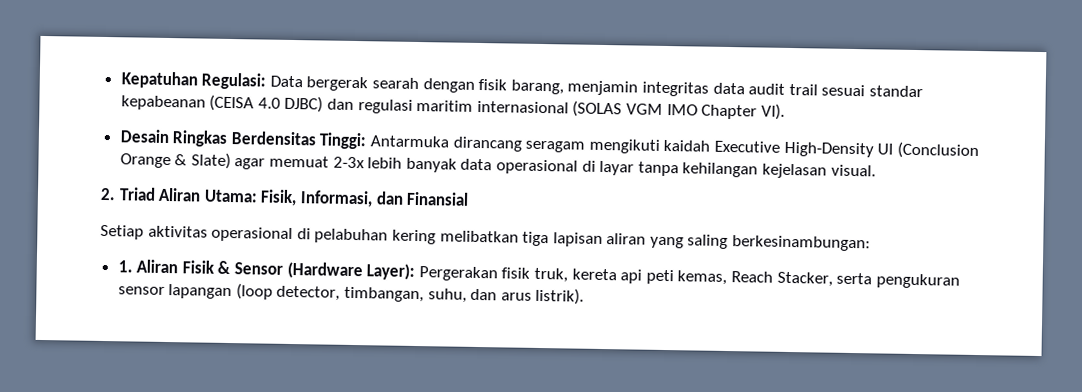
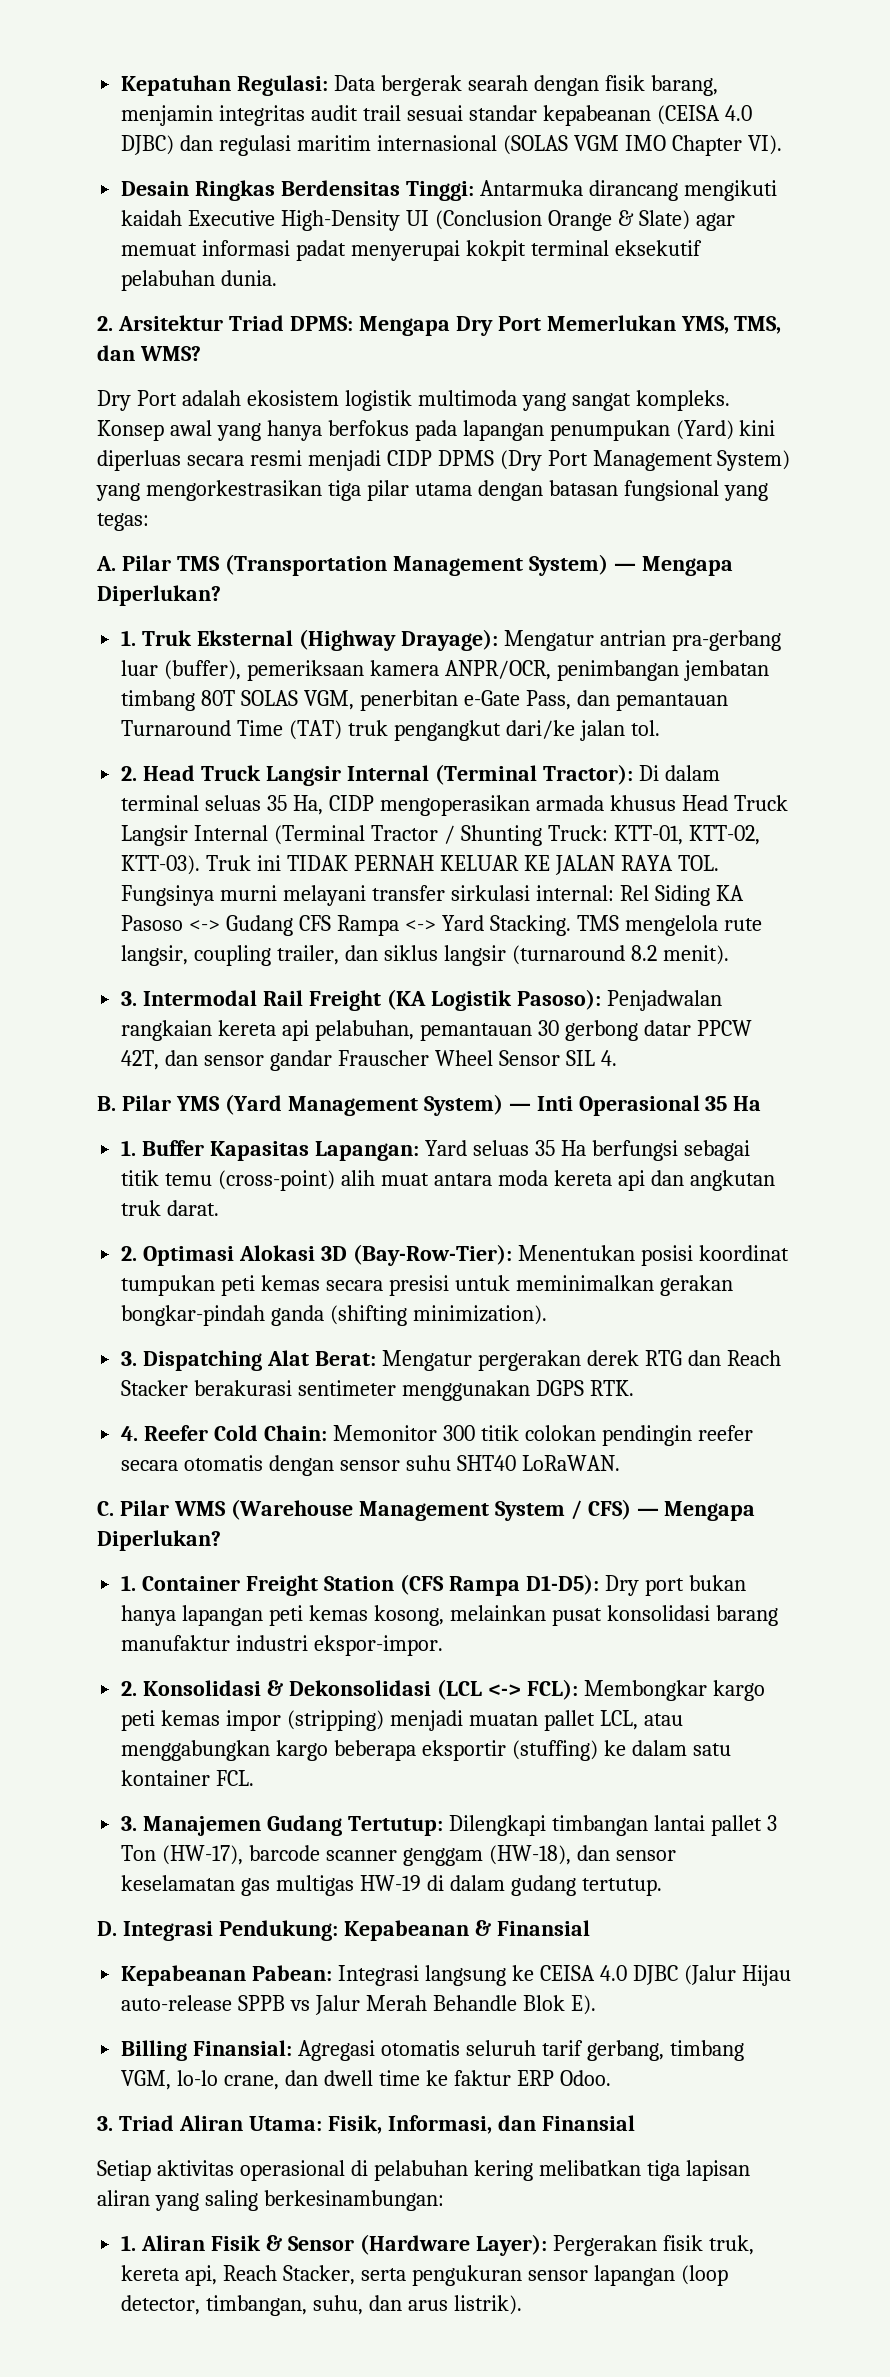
- Kepatuhan Regulasi: Data bergerak searah dengan fisik barang, menjamin integritas data audit trail sesuai standar kepabeanan (CEISA 4.0 DJBC) dan regulasi maritim internasional (SOLAS VGM IMO Chapter VI).
+ Kepatuhan Regulasi: Data bergerak searah dengan fisik barang, menjamin integritas audit trail sesuai standar kepabeanan (CEISA 4.0 DJBC) dan regulasi maritim internasional (SOLAS VGM IMO Chapter VI).
- Desain Ringkas Berdensitas Tinggi: Antarmuka dirancang seragam mengikuti kaidah Executive High-Density UI (Conclusion Orange & Slate) agar memuat 2-3x lebih banyak data operasional di layar tanpa kehilangan kejelasan visual.
- 2. Triad Aliran Utama: Fisik, Informasi, dan Finansial
+ Desain Ringkas Berdensitas Tinggi: Antarmuka dirancang mengikuti kaidah Executive High-Density UI (Conclusion Orange & Slate) agar memuat informasi padat menyerupai kokpit terminal eksekutif pelabuhan dunia.
+ 2. Arsitektur Triad DPMS: Mengapa Dry Port Memerlukan YMS, TMS, dan WMS?
+ Dry Port adalah ekosistem logistik multimoda yang sangat kompleks. Konsep awal yang hanya berfokus pada lapangan penumpukan (Yard) kini diperluas secara resmi menjadi CIDP DPMS (Dry Port Management System) yang mengorkestrasikan tiga pilar utama dengan batasan fungsional yang tegas:
+ A. Pilar TMS (Transportation Management System) — Mengapa Diperlukan?
+ 1. Truk Eksternal (Highway Drayage): Mengatur antrian pra-gerbang luar (buffer), pemeriksaan kamera ANPR/OCR, penimbangan jembatan timbang 80T SOLAS VGM, penerbitan e-Gate Pass, dan pemantauan Turnaround Time (TAT) truk pengangkut dari/ke jalan tol.
+ 2. Head Truck Langsir Internal (Terminal Tractor): Di dalam terminal seluas 35 Ha, CIDP mengoperasikan armada khusus Head Truck Langsir Internal (Terminal Tractor / Shunting Truck: KTT-01, KTT-02, KTT-03). Truk ini TIDAK PERNAH KELUAR KE JALAN RAYA TOL. Fungsinya murni melayani transfer sirkulasi internal: Rel Siding KA Pasoso <-> Gudang CFS Rampa <-> Yard Stacking. TMS mengelola rute langsir, coupling trailer, dan siklus langsir (turnaround 8.2 menit).
+ 3. Intermodal Rail Freight (KA Logistik Pasoso): Penjadwalan rangkaian kereta api pelabuhan, pemantauan 30 gerbong datar PPCW 42T, dan sensor gandar Frauscher Wheel Sensor SIL 4.
+ B. Pilar YMS (Yard Management System) — Inti Operasional 35 Ha
+ 1. Buffer Kapasitas Lapangan: Yard seluas 35 Ha berfungsi sebagai titik temu (cross-point) alih muat antara moda kereta api dan angkutan truk darat.
+ 2. Optimasi Alokasi 3D (Bay-Row-Tier): Menentukan posisi koordinat tumpukan peti kemas secara presisi untuk meminimalkan gerakan bongkar-pindah ganda (shifting minimization).
+ 3. Dispatching Alat Berat: Mengatur pergerakan derek RTG dan Reach Stacker berakurasi sentimeter menggunakan DGPS RTK.
+ 4. Reefer Cold Chain: Memonitor 300 titik colokan pendingin reefer secara otomatis dengan sensor suhu SHT40 LoRaWAN.
+ C. Pilar WMS (Warehouse Management System / CFS) — Mengapa Diperlukan?
+ 1. Container Freight Station (CFS Rampa D1-D5): Dry port bukan hanya lapangan peti kemas kosong, melainkan pusat konsolidasi barang manufaktur industri ekspor-impor.
+ 2. Konsolidasi & Dekonsolidasi (LCL <-> FCL): Membongkar kargo peti kemas impor (stripping) menjadi muatan pallet LCL, atau menggabungkan kargo beberapa eksportir (stuffing) ke dalam satu kontainer FCL.
+ 3. Manajemen Gudang Tertutup: Dilengkapi timbangan lantai pallet 3 Ton (HW-17), barcode scanner genggam (HW-18), dan sensor keselamatan gas multigas HW-19 di dalam gudang tertutup.
+ D. Integrasi Pendukung: Kepabeanan & Finansial
+ Kepabeanan Pabean: Integrasi langsung ke CEISA 4.0 DJBC (Jalur Hijau auto-release SPPB vs Jalur Merah Behandle Blok E).
+ Billing Finansial: Agregasi otomatis seluruh tarif gerbang, timbang VGM, lo-lo crane, dan dwell time ke faktur ERP Odoo.
+ 3. Triad Aliran Utama: Fisik, Informasi, dan Finansial
- 1. Aliran Fisik & Sensor (Hardware Layer): Pergerakan fisik truk, kereta api peti kemas, Reach Stacker, serta pengukuran sensor lapangan (loop detector, timbangan, suhu, dan arus listrik).
+ 1. Aliran Fisik & Sensor (Hardware Layer): Pergerakan fisik truk, kereta api, Reach Stacker, serta pengukuran sensor lapangan (loop detector, timbangan, suhu, dan arus listrik).

